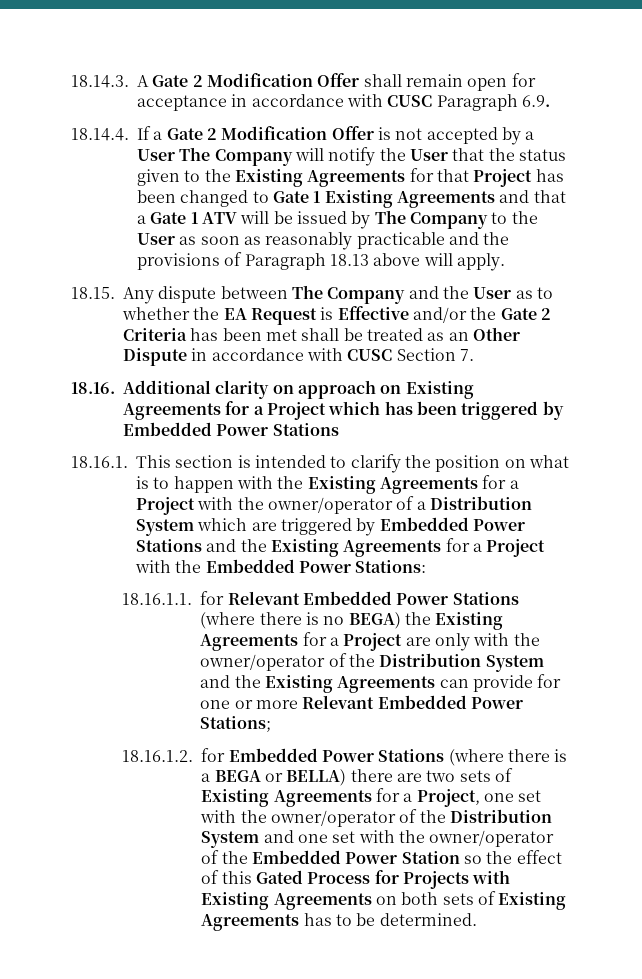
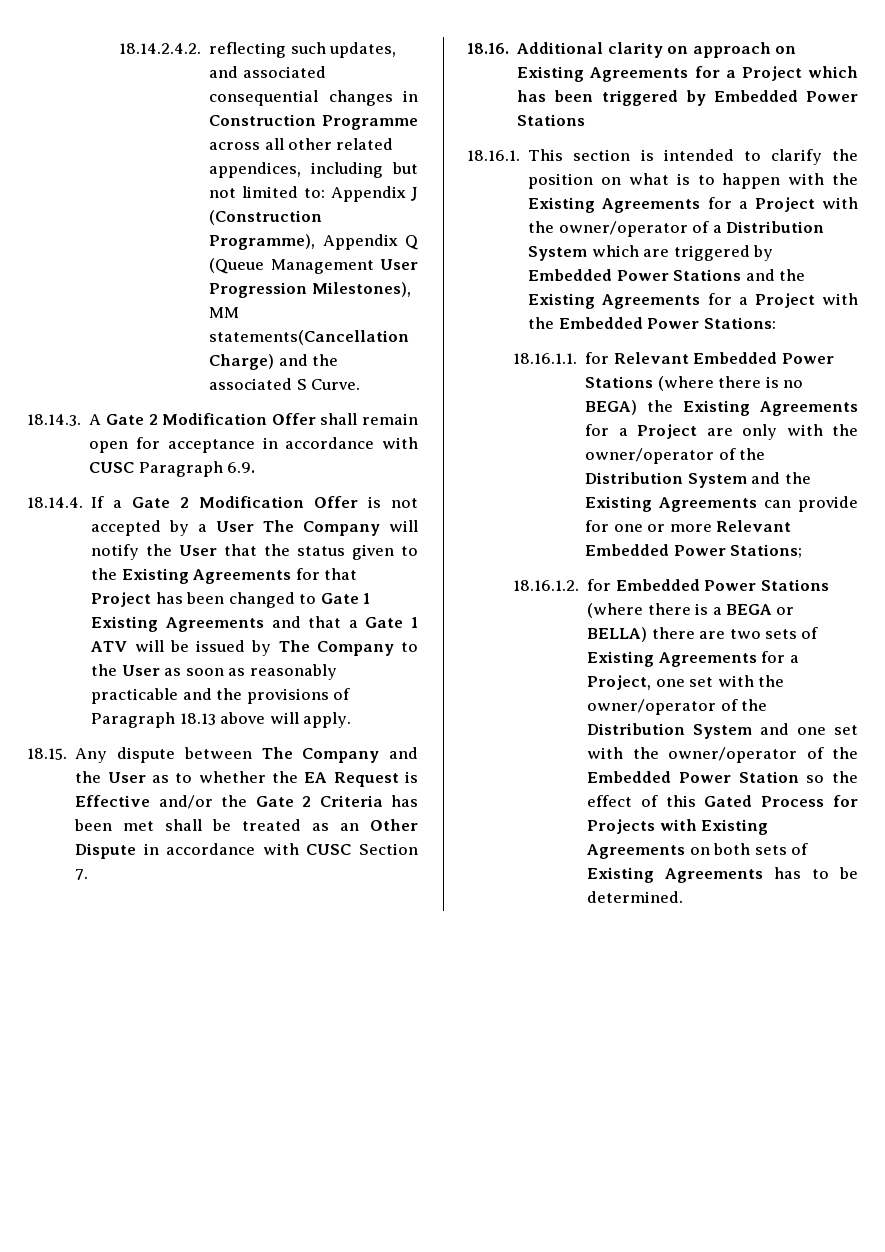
+ 18.14.2.4.2. reflecting such updates, and associated consequential changes in Construction Programme across all other related appendices, including but not limited to: Appendix J (Construction Programme), Appendix Q (Queue Management User Progression Milestones), MM statements(Cancellation Charge) and the associated S Curve.

